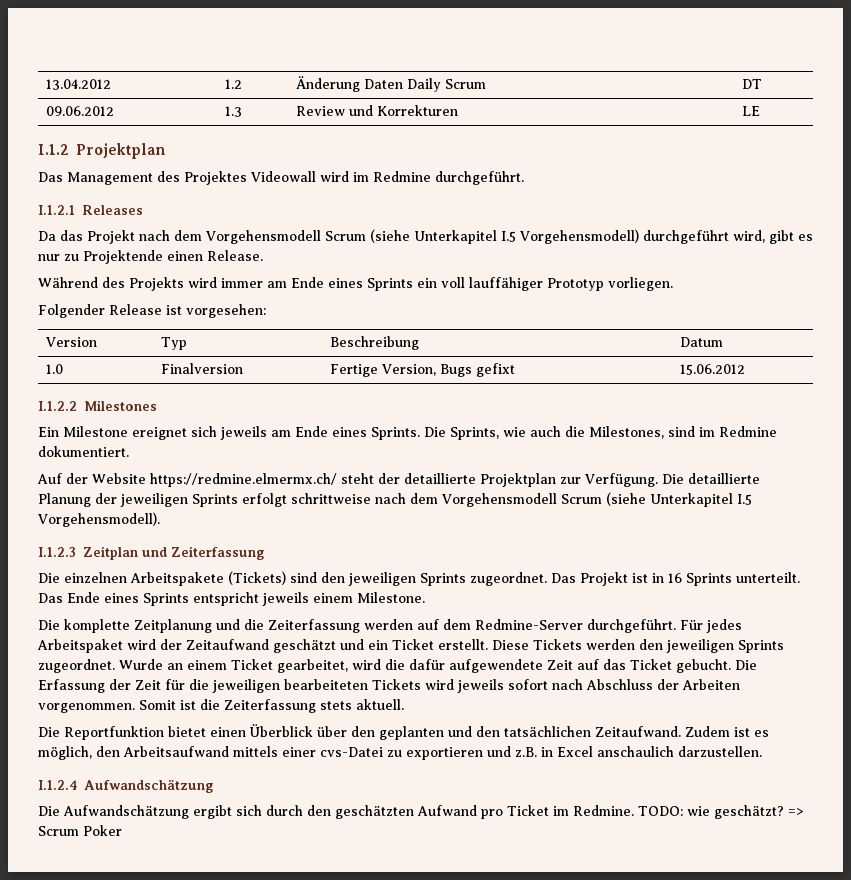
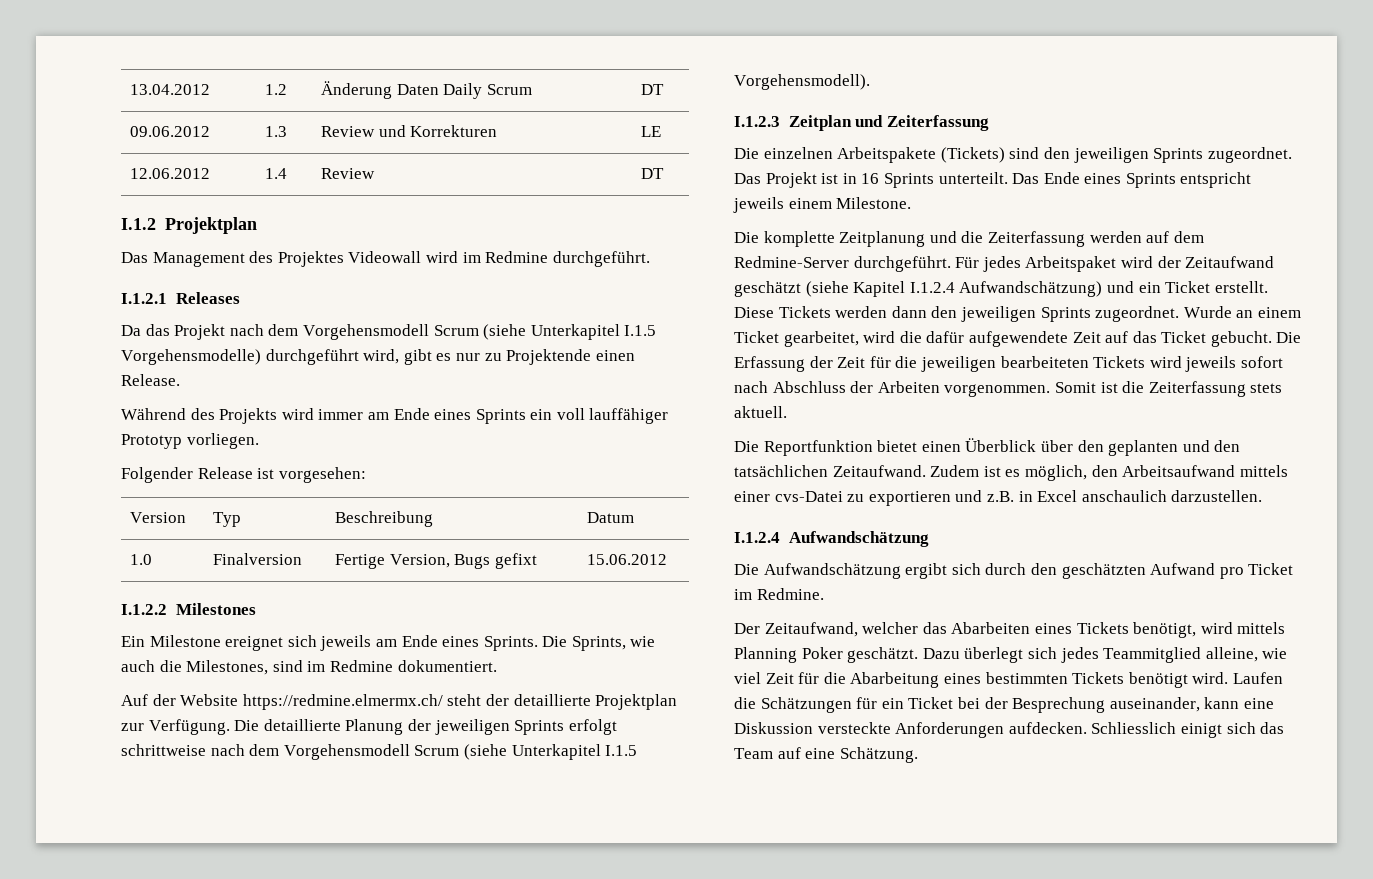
+ 12.06.2012 | 1.4 | Review | DT
- Da das Projekt nach dem Vorgehensmodell Scrum (siehe Unterkapitel I.5 Vorgehensmodell) durchgeführt wird, gibt es nur zu Projektende einen Release.
+ Da das Projekt nach dem Vorgehensmodell Scrum (siehe Unterkapitel I.1.5 Vorgehensmodelle) durchgeführt wird, gibt es nur zu Projektende einen Release.
- Die detaillierte Planung der jeweiligen Sprints erfolgt schrittweise nach dem Vorgehensmodell Scrum (siehe Unterkapitel I.5 Vorgehensmodell).
+ Die detaillierte Planung der jeweiligen Sprints erfolgt schrittweise nach dem Vorgehensmodell Scrum (siehe Unterkapitel I.1.5 Vorgehensmodell).
- Für jedes Arbeitspaket wird der Zeitaufwand geschätzt und ein Ticket erstellt.
+ Für jedes Arbeitspaket wird der Zeitaufwand geschätzt (siehe Kapitel I.1.2.4 Aufwandschätzung) und ein Ticket erstellt.
- Diese Tickets werden den jeweiligen Sprints zugeordnet.
+ Diese Tickets werden dann den jeweiligen Sprints zugeordnet.
- Die Aufwandschätzung ergibt sich durch den geschätzten Aufwand pro Ticket im Redmine. TODO: wie geschätzt? => Scrum Poker
+ Die Aufwandschätzung ergibt sich durch den geschätzten Aufwand pro Ticket im Redmine.
+ Der Zeitaufwand, welcher das Abarbeiten eines Tickets benötigt, wird mittels Planning Poker geschätzt. Dazu überlegt sich jedes Teammitglied alleine, wie viel Zeit für die Abarbeitung eines bestimmten Tickets benötigt wird. Laufen die Schätzungen für ein Ticket bei der Besprechung auseinander, kann eine Diskussion versteckte Anforderungen aufdecken. Schliesslich einigt sich das Team auf eine Schätzung.

